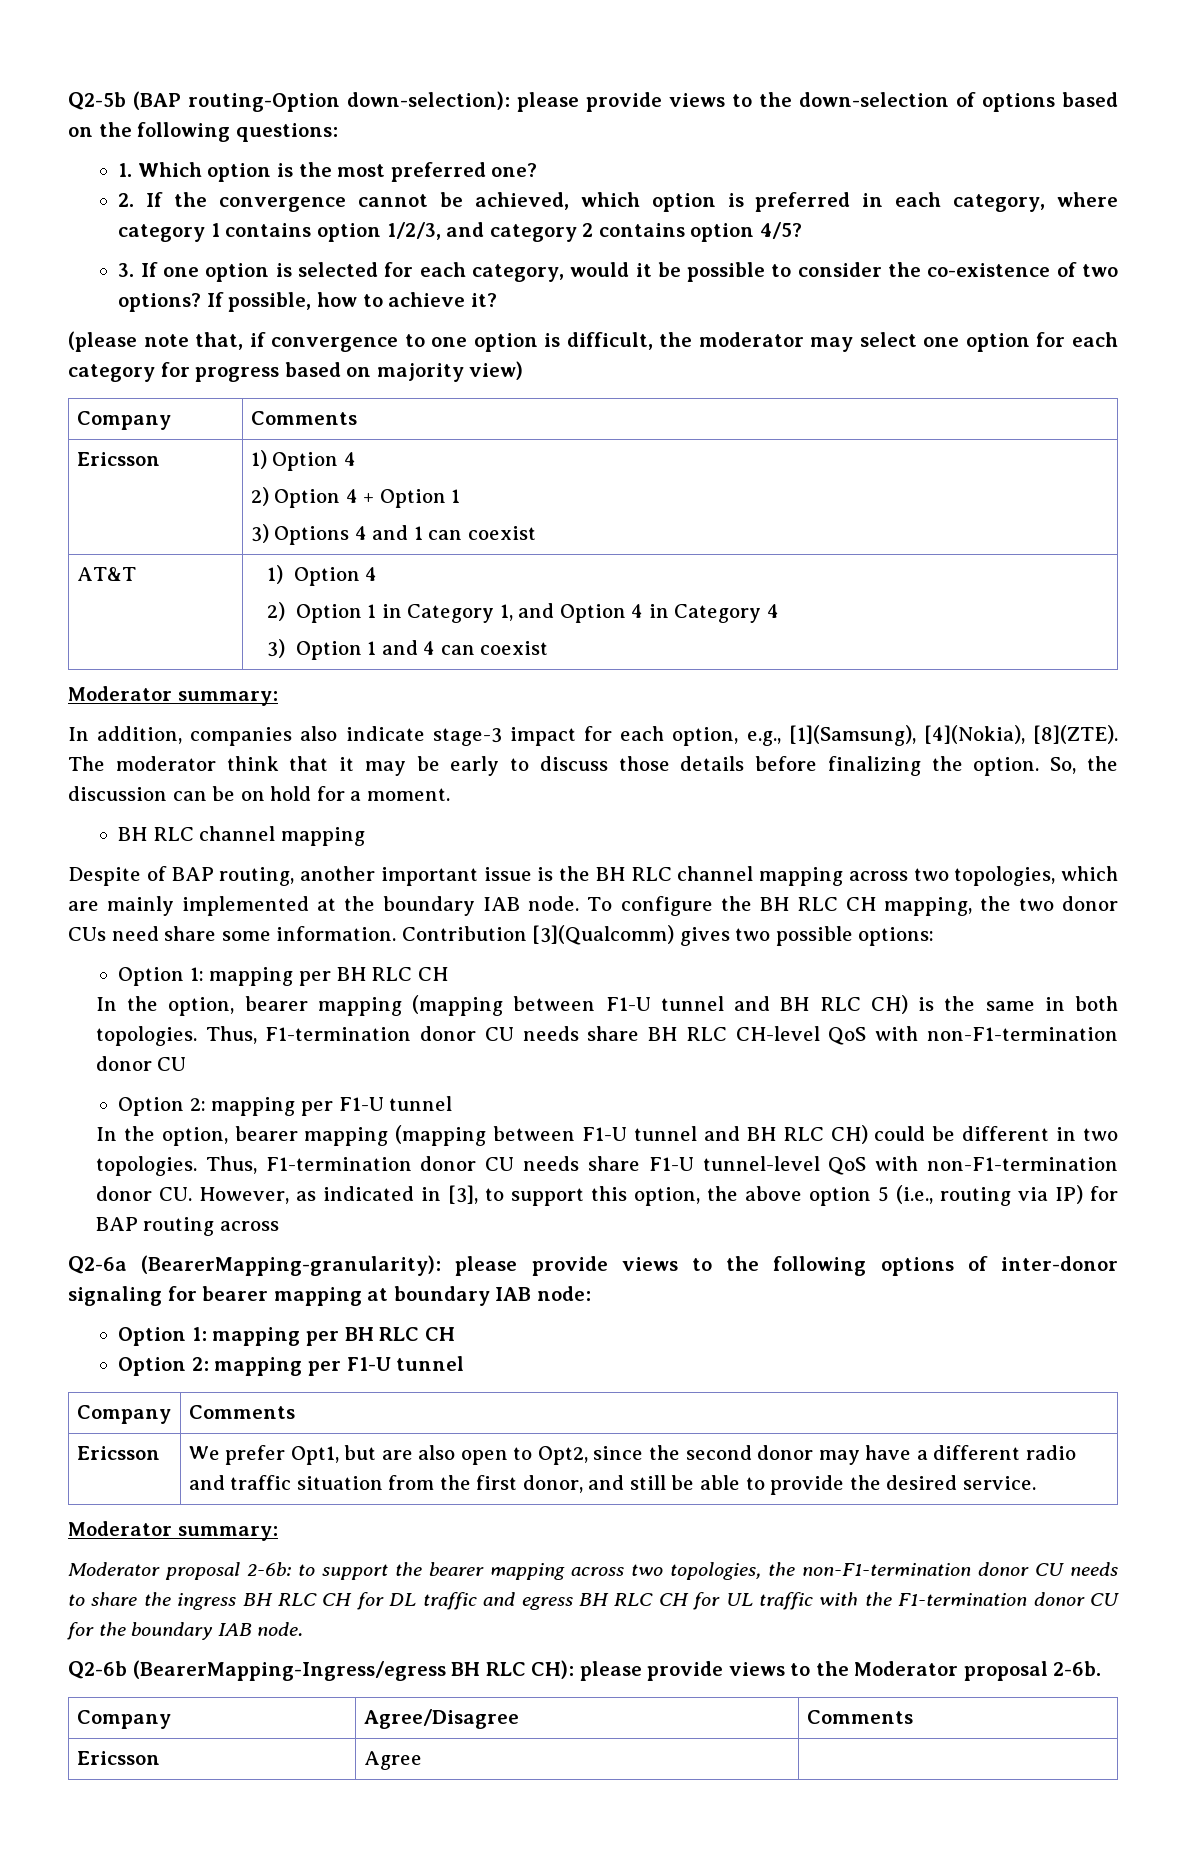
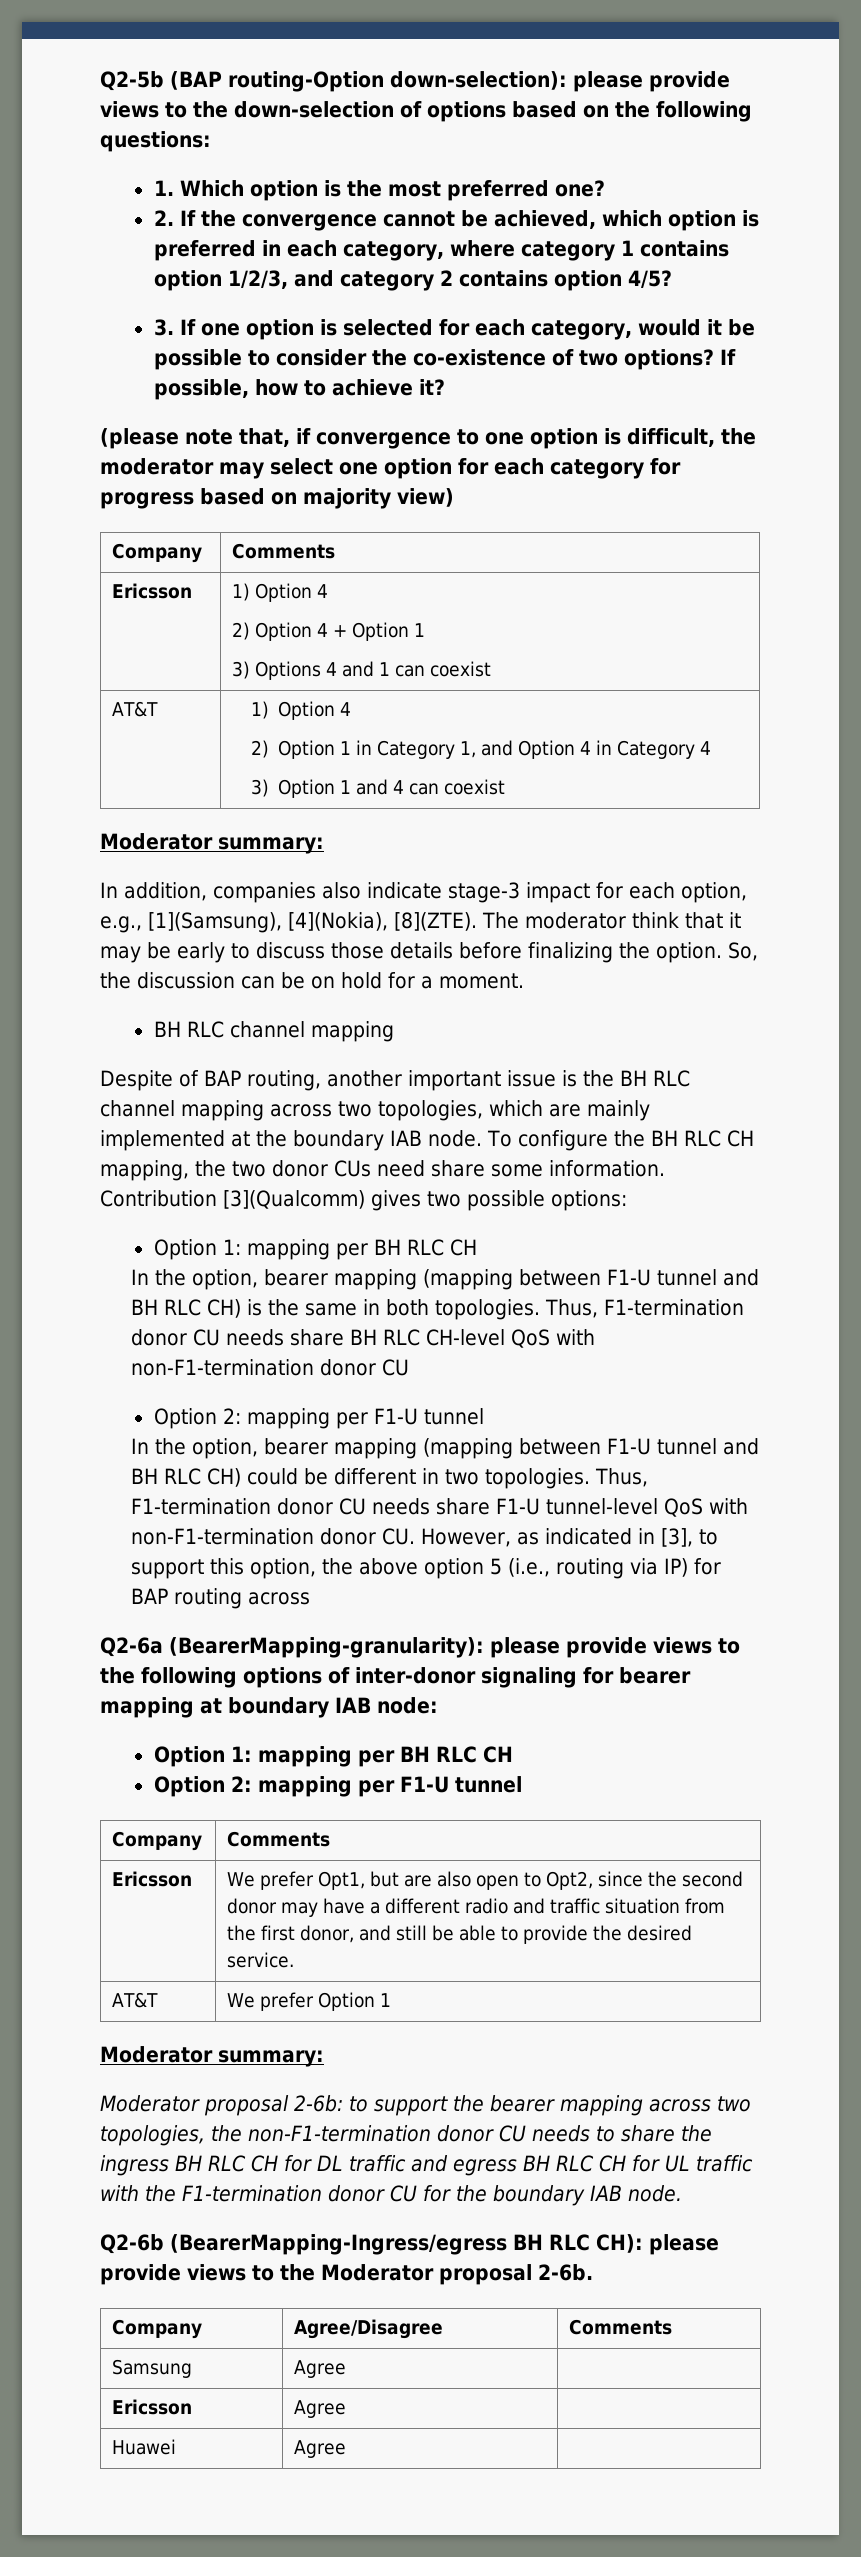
+ AT&T | We prefer Option 1
+ Samsung | Agree |
+ Huawei | Agree |

